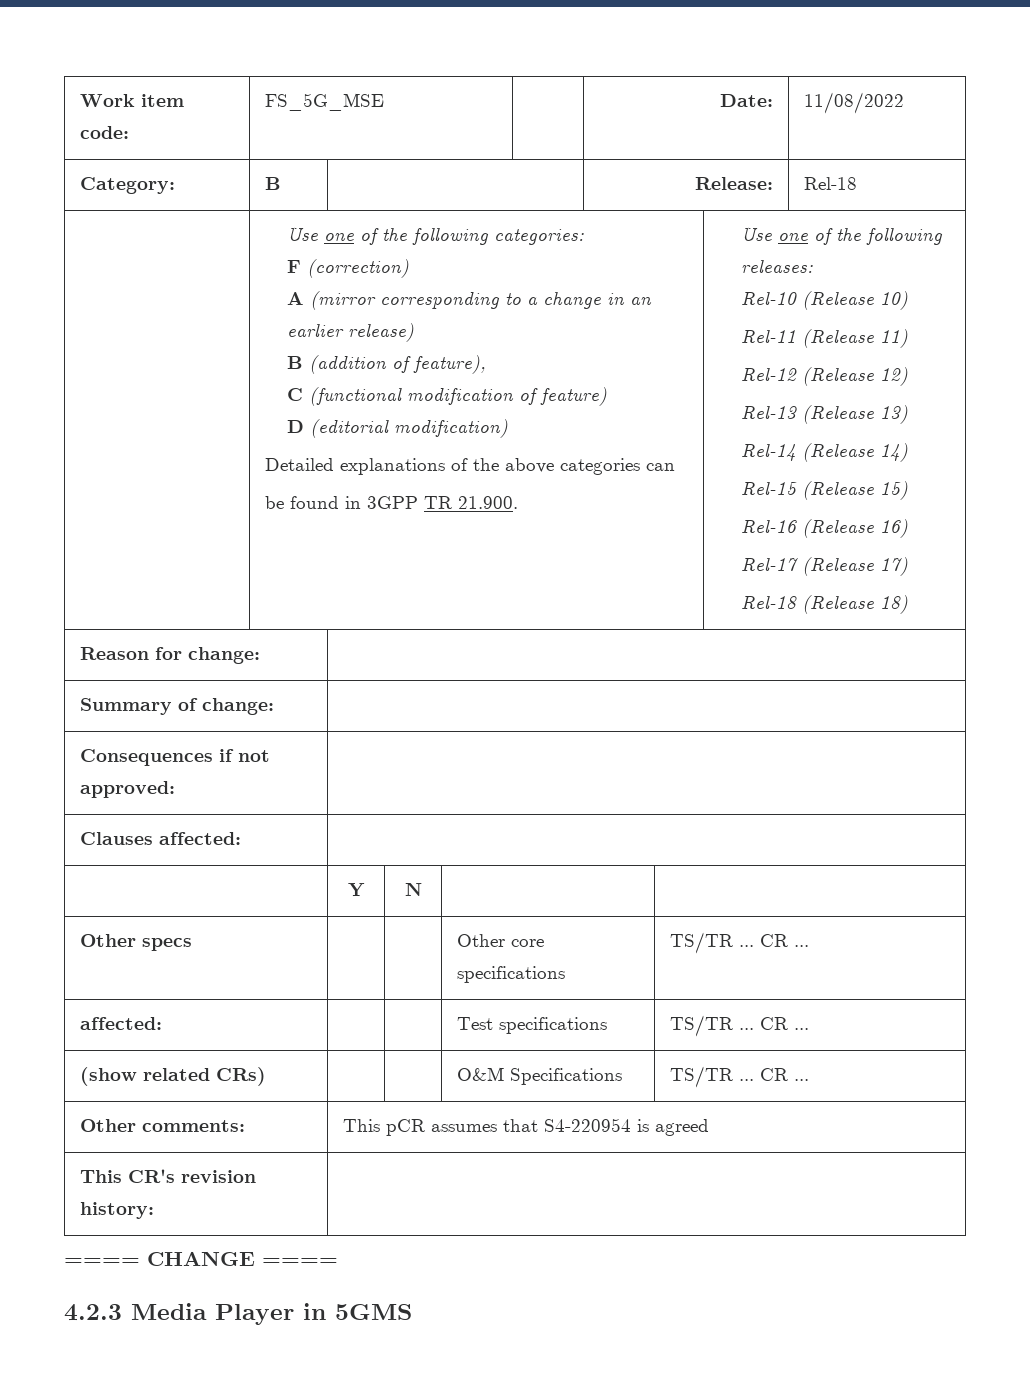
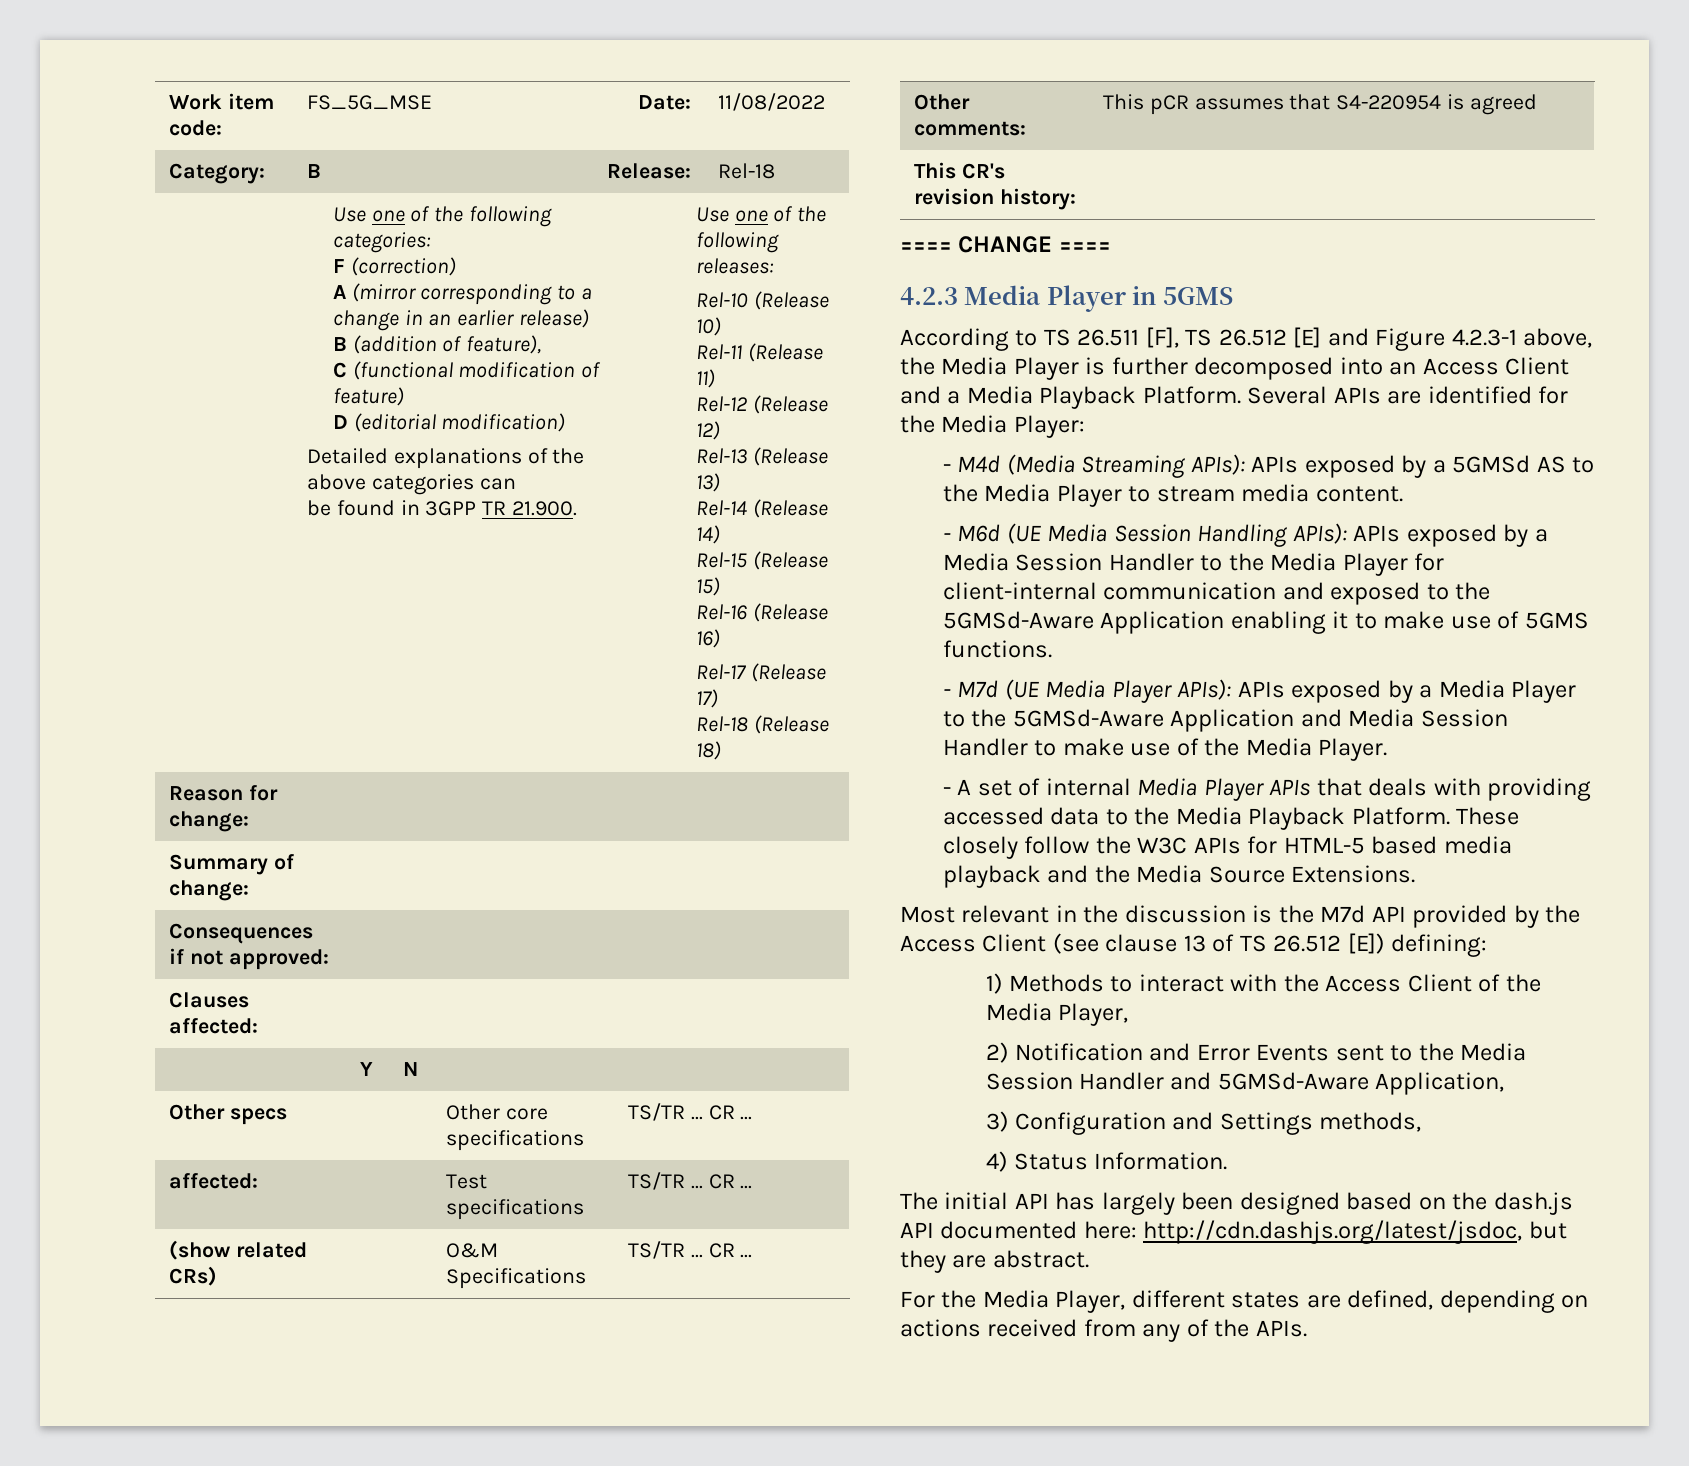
+ According to TS 26.511 [F], TS 26.512 [E] and Figure 4.2.3-1 above, the Media Player is further decomposed into an Access Client and a Media Playback Platform. Several APIs are identified for the Media Player:
+ - M4d (Media Streaming APIs): APIs exposed by a 5GMSd AS to the Media Player to stream media content.
+ - M6d (UE Media Session Handling APIs): APIs exposed by a Media Session Handler to the Media Player for client-internal communication and exposed to the 5GMSd-Aware Application enabling it to make use of 5GMS functions.
+ - M7d (UE Media Player APIs): APIs exposed by a Media Player to the 5GMSd-Aware Application and Media Session Handler to make use of the Media Player.
+ - A set of internal Media Player APIs that deals with providing accessed data to the Media Playback Platform. These closely follow the W3C APIs for HTML-5 based media playback and the Media Source Extensions.
+ Most relevant in the discussion is the M7d API provided by the Access Client (see clause 13 of TS 26.512 [E]) defining:
+ 1) Methods to interact with the Access Client of the Media Player,
+ 2) Notification and Error Events sent to the Media Session Handler and 5GMSd-Aware Application,
+ 3) Configuration and Settings methods,
+ 4) Status Information.
+ The initial API has largely been designed based on the dash.js API documented here: http://cdn.dashjs.org/latest/jsdoc, but they are abstract.
+ For the Media Player, different states are defined, depending on actions received from any of the APIs.

